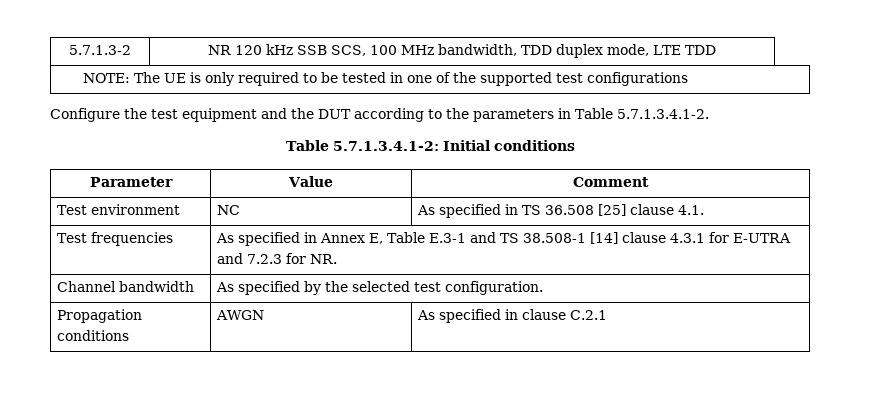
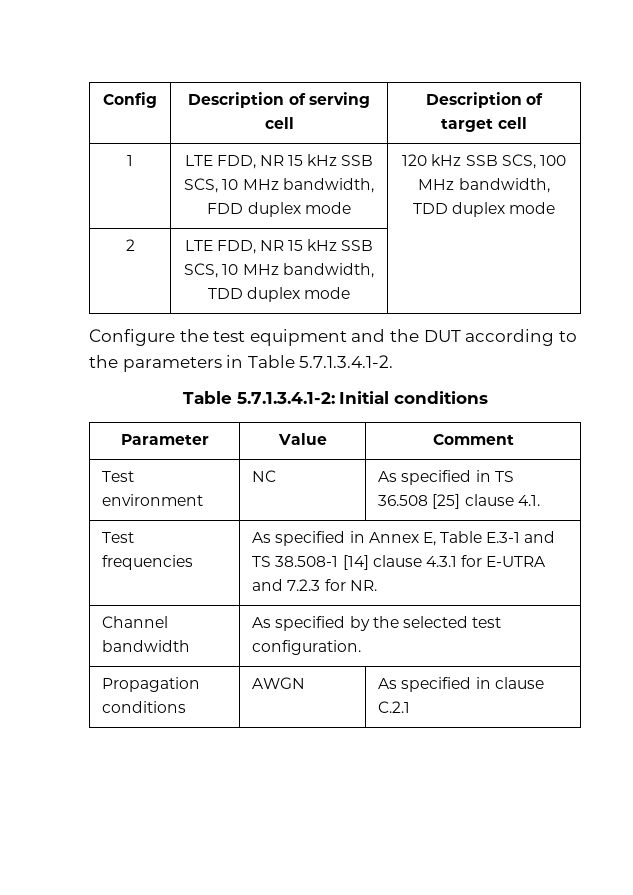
- 5.7.1.3-2 | NR 120 kHz SSB SCS, 100 MHz bandwidth, TDD duplex mode, LTE TDD
- NOTE: The UE is only required to be tested in one of the supported test configurations
+ Config | Description of serving cell | Description of target cell
+ 1 | LTE FDD, NR 15 kHz SSB SCS, 10 MHz bandwidth, FDD duplex mode | 120 kHz SSB SCS, 100 MHz bandwidth, TDD duplex mode
+ 2 | LTE FDD, NR 15 kHz SSB SCS, 10 MHz bandwidth, TDD duplex mode |

